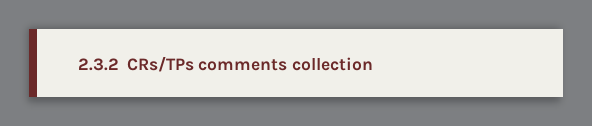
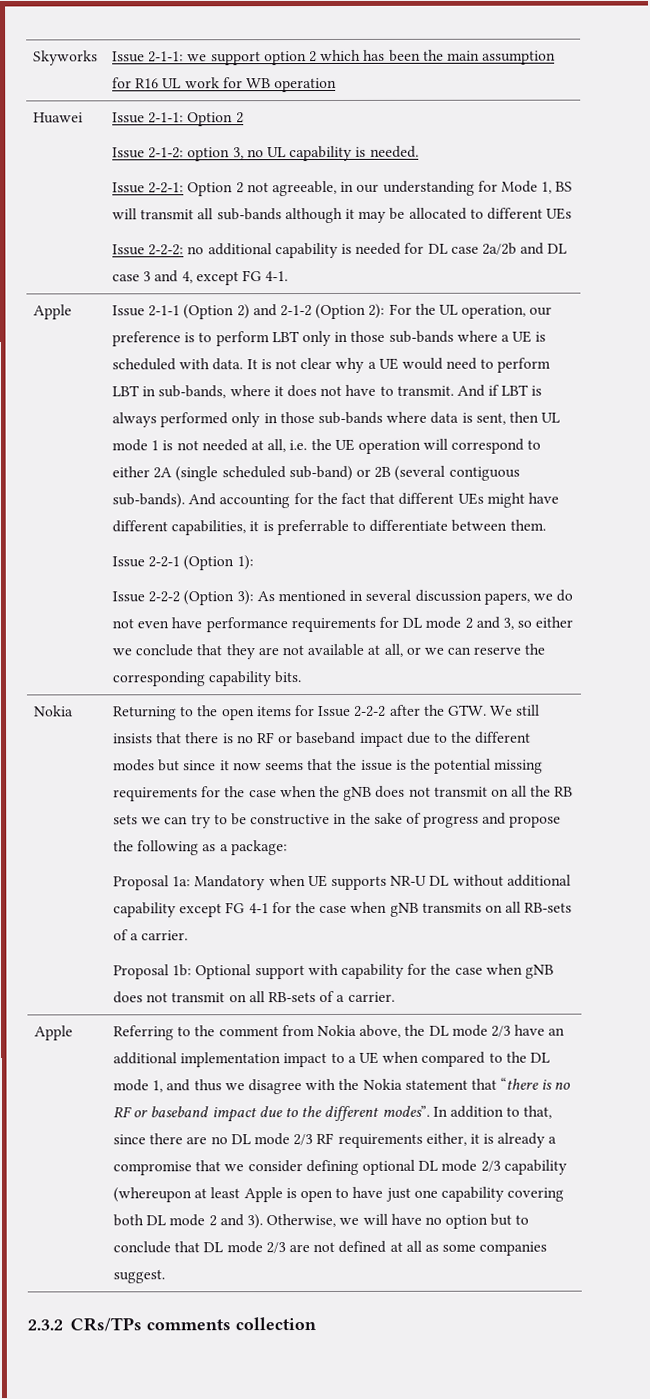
+ Skyworks | Issue 2-1-1: we support option 2 which has been the main assumption for R16 UL work for WB operation
+ Huawei | Issue 2-1-1: Option 2
+ Issue 2-1-2: option 3, no UL capability is needed.
+ Issue 2-2-1: Option 2 not agreeable, in our understanding for Mode 1, BS will transmit all sub-bands although it may be allocated to different UEs
+ Issue 2-2-2: no additional capability is needed for DL case 2a/2b and DL case 3 and 4, except FG 4-1.
+ Apple | Issue 2-1-1 (Option 2) and 2-1-2 (Option 2): For the UL operation, our preference is to perform LBT only in those sub-bands where a UE is scheduled with data. It is not clear why a UE would need to perform LBT in sub-bands, where it does not have to transmit. And if LBT is always performed only in those sub-bands where data is sent, then UL mode 1 is not needed at all, i.e. the UE operation will correspond to either 2A (single scheduled sub-band) or 2B (several contiguous sub-bands). And accounting for the fact that different UEs might have different capabilities, it is preferrable to differentiate between them.
+ Issue 2-2-1 (Option 1):
+ Issue 2-2-2 (Option 3): As mentioned in several discussion papers, we do not even have performance requirements for DL mode 2 and 3, so either we conclude that they are not available at all, or we can reserve the corresponding capability bits.
+ Nokia | Returning to the open items for Issue 2-2-2 after the GTW. We still insists that there is no RF or baseband impact due to the different modes but since it now seems that the issue is the potential missing requirements for the case when the gNB does not transmit on all the RB sets we can try to be constructive in the sake of progress and propose the following as a package:
+ Proposal 1a: Mandatory when UE supports NR-U DL without additional capability except FG 4-1 for the case when gNB transmits on all RB-sets of a carrier.
+ Proposal 1b: Optional support with capability for the case when gNB does not transmit on all RB-sets of a carrier.
+ Apple | Referring to the comment from Nokia above, the DL mode 2/3 have an additional implementation impact to a UE when compared to the DL mode 1, and thus we disagree with the Nokia statement that “there is no RF or baseband impact due to the different modes”. In addition to that, since there are no DL mode 2/3 RF requirements either, it is already a compromise that we consider defining optional DL mode 2/3 capability (whereupon at least Apple is open to have just one capability covering both DL mode 2 and 3). Otherwise, we will have no option but to conclude that DL mode 2/3 are not defined at all as some companies suggest.

